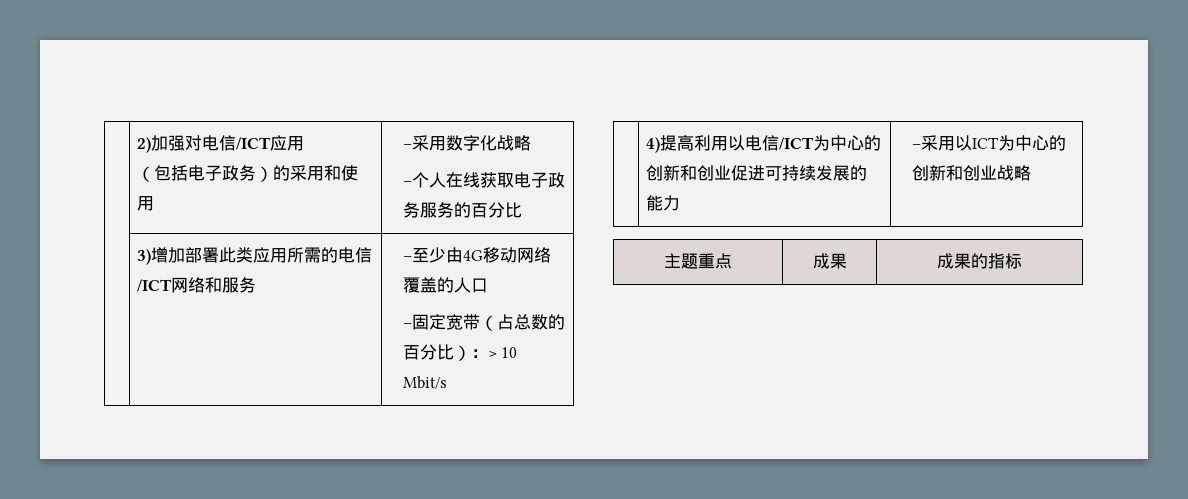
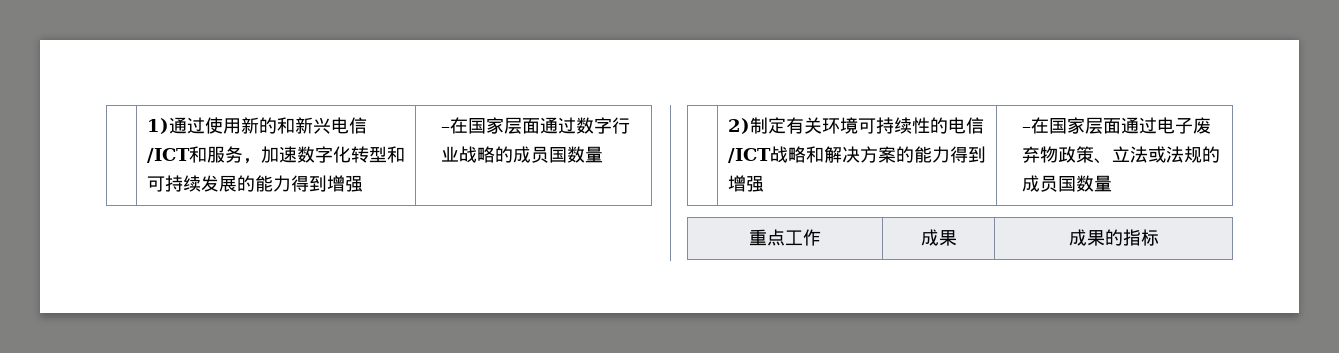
- | 2)加强对电信/ICT应用
- （包括电子政务）的采用和使用 | –采用数字化战略
- –个人在线获取电子政务服务的百分比
- | 3)增加部署此类应用所需的电信/ICT网络和服务 | –至少由4G移动网络覆盖的人口
- –固定宽带（占总数的百分比）：> 10 Mbit/s
- | 4)提高利用以电信/ICT为中心的创新和创业促进可持续发展的能力 | –采用以ICT为中心的创新和创业战略
- 主题重点 | 成果 | 成果的指标
+ | 1)通过使用新的和新兴电信/ICT和服务，加速数字化转型和可持续发展的能力得到增强 | –在国家层面通过数字行业战略的成员国数量
+ | 2)制定有关环境可持续性的电信/ICT战略和解决方案的能力得到增强 | –在国家层面通过电子废弃物政策、立法或法规的成员国数量
+ 重点工作 | 成果 | 成果的指标

